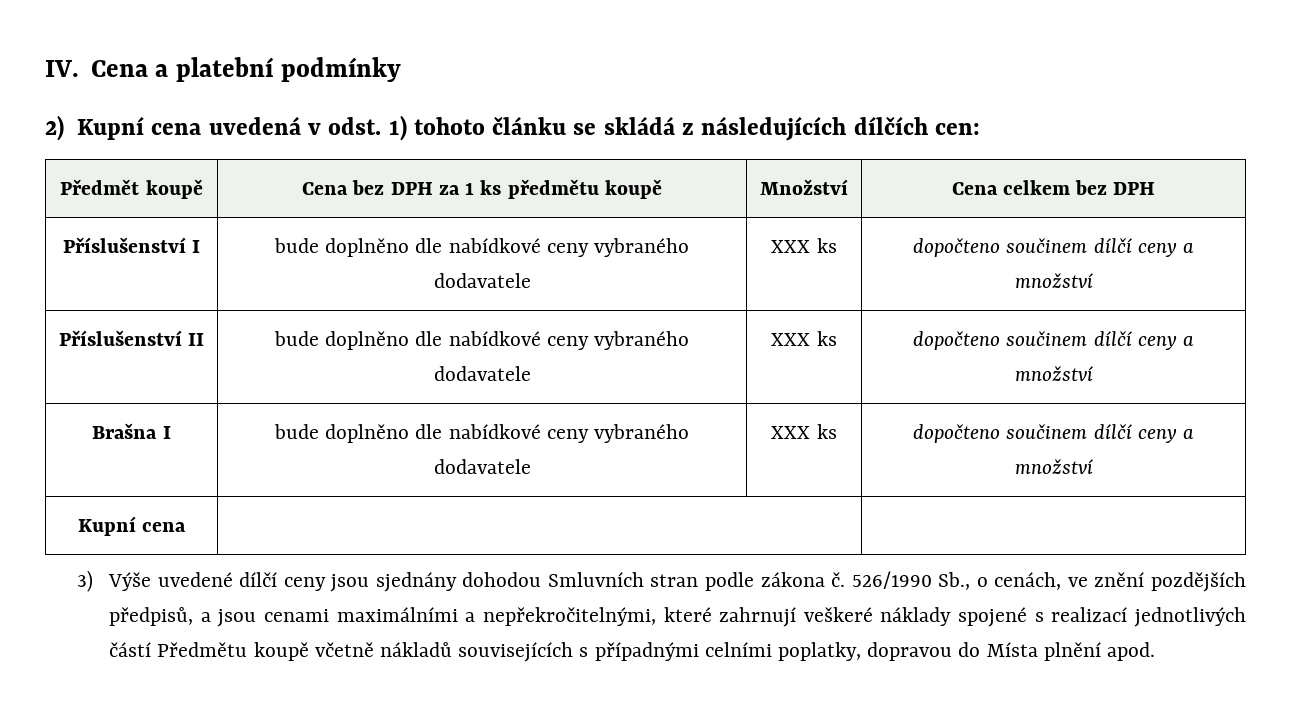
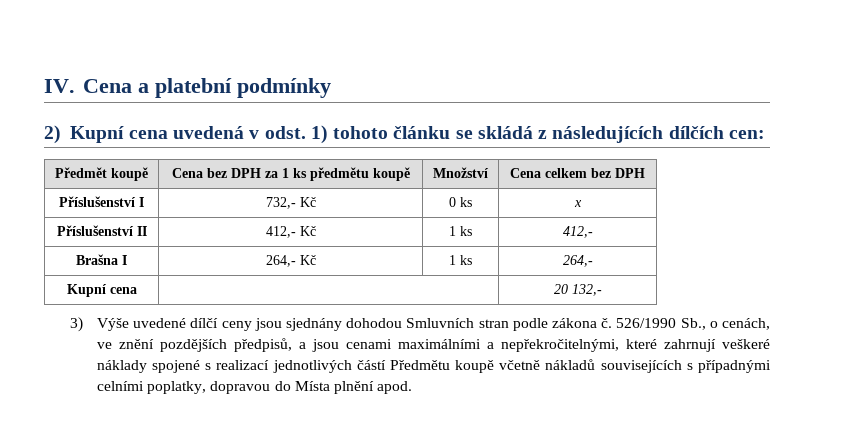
- Příslušenství I | bude doplněno dle nabídkové ceny vybraného dodavatele | XXX ks | dopočteno součinem dílčí ceny a množství
- Příslušenství II | bude doplněno dle nabídkové ceny vybraného dodavatele | XXX ks | dopočteno součinem dílčí ceny a množství
- Brašna I | bude doplněno dle nabídkové ceny vybraného dodavatele | XXX ks | dopočteno součinem dílčí ceny a množství
+ Příslušenství I | 732,- Kč | 0 ks | x
+ Příslušenství II | 412,- Kč | 1 ks | 412,-
+ Brašna I | 264,- Kč | 1 ks | 264,-
- Kupní cena | |
+ Kupní cena | | 20 132,-

